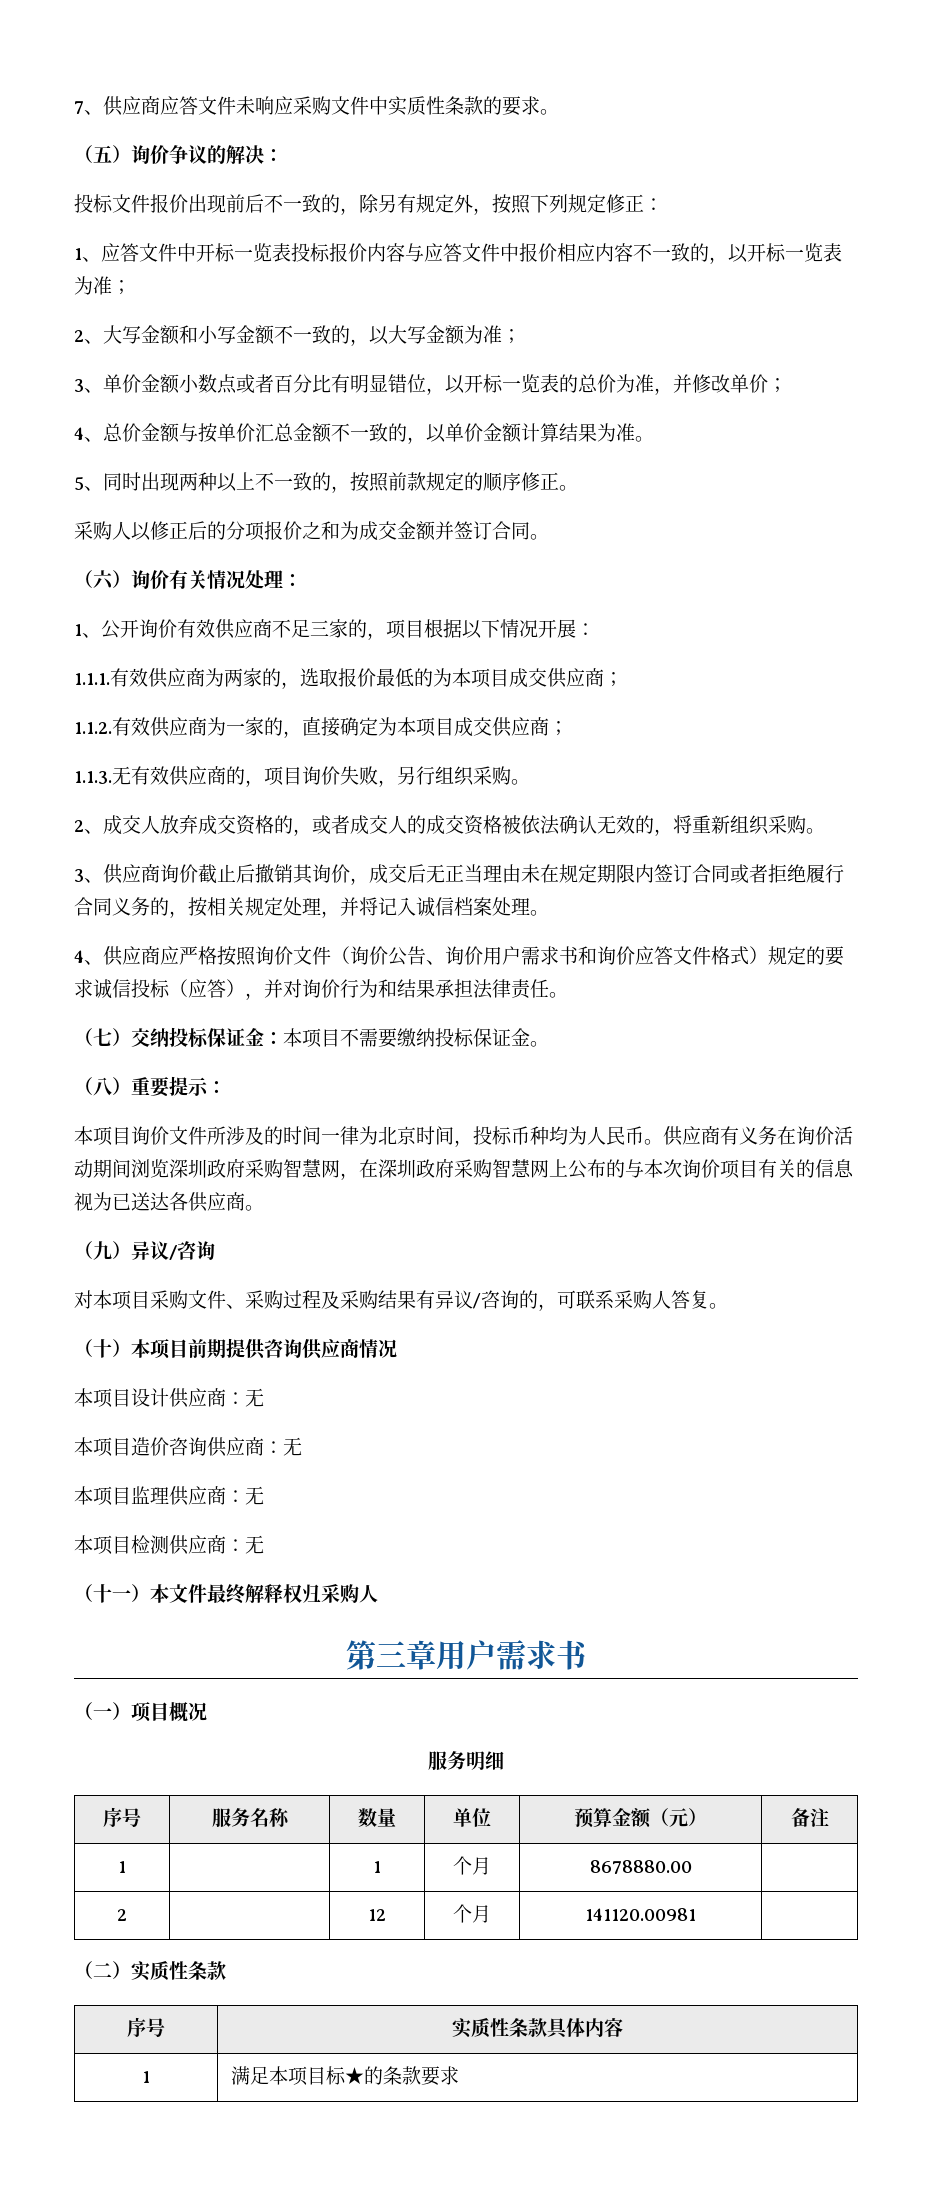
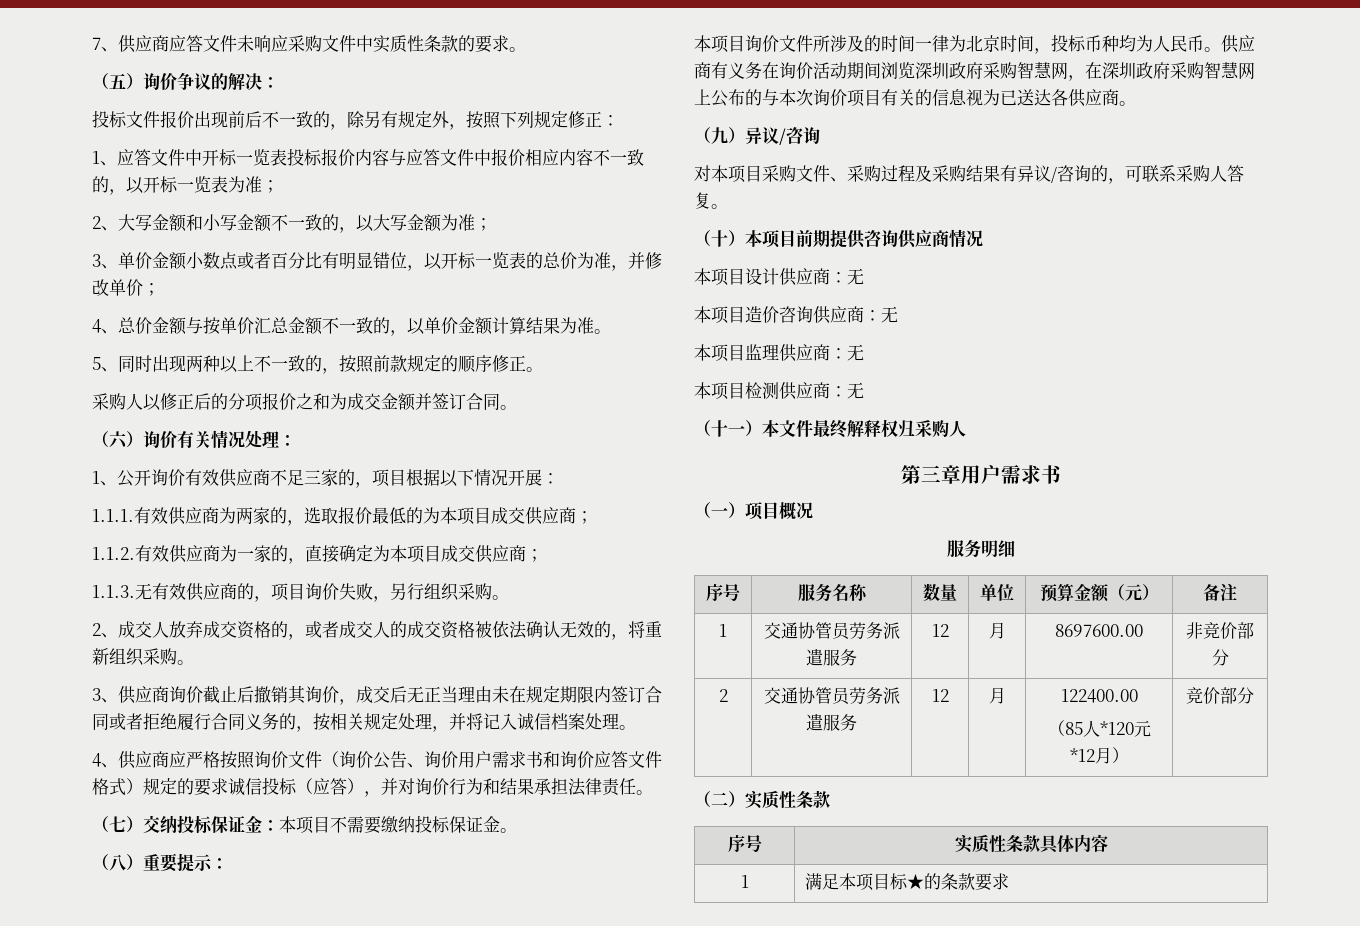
- 1 | | 1 | 个月 | 8678880.00 |
- 2 | | 12 | 个月 | 141120.00981 |
+ 1 | 交通协管员劳务派遣服务 | 12 | 月 | 8697600.00 | 非竞价部分
+ 2 | 交通协管员劳务派遣服务 | 12 | 月 | 122400.00
+ （85人*120元*12月） | 竞价部分

